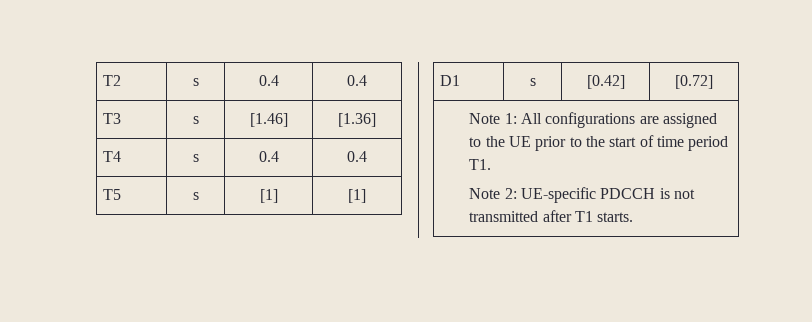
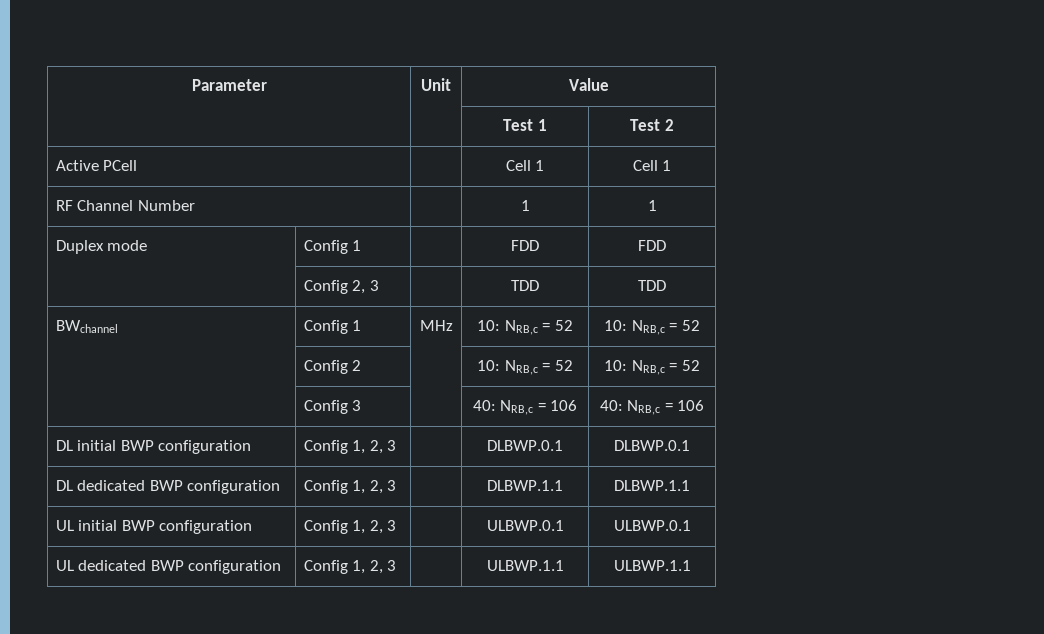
- T2 | s | 0.4 | 0.4
- T3 | s | [1.46] | [1.36]
- T4 | s | 0.4 | 0.4
- T5 | s | [1] | [1]
- D1 | s | [0.42] | [0.72]
- Note 1: All configurations are assigned to the UE prior to the start of time period T1.
- Note 2: UE-specific PDCCH is not transmitted after T1 starts.
+ Parameter | Unit | Value
+ | | Test 1 | Test 2
+ Active PCell | | Cell 1 | Cell 1
+ RF Channel Number | | 1 | 1
+ Duplex mode | Config 1 | | FDD | FDD
+ | Config 2, 3 | | TDD | TDD
+ BWchannel | Config 1 | MHz | 10: NRB,c = 52 | 10: NRB,c = 52
+ | Config 2 | | 10: NRB,c = 52 | 10: NRB,c = 52
+ | Config 3 | | 40: NRB,c = 106 | 40: NRB,c = 106
+ DL initial BWP configuration | Config 1, 2, 3 | | DLBWP.0.1 | DLBWP.0.1
+ DL dedicated BWP configuration | Config 1, 2, 3 | | DLBWP.1.1 | DLBWP.1.1
+ UL initial BWP configuration | Config 1, 2, 3 | | ULBWP.0.1 | ULBWP.0.1
+ UL dedicated BWP configuration | Config 1, 2, 3 | | ULBWP.1.1 | ULBWP.1.1

